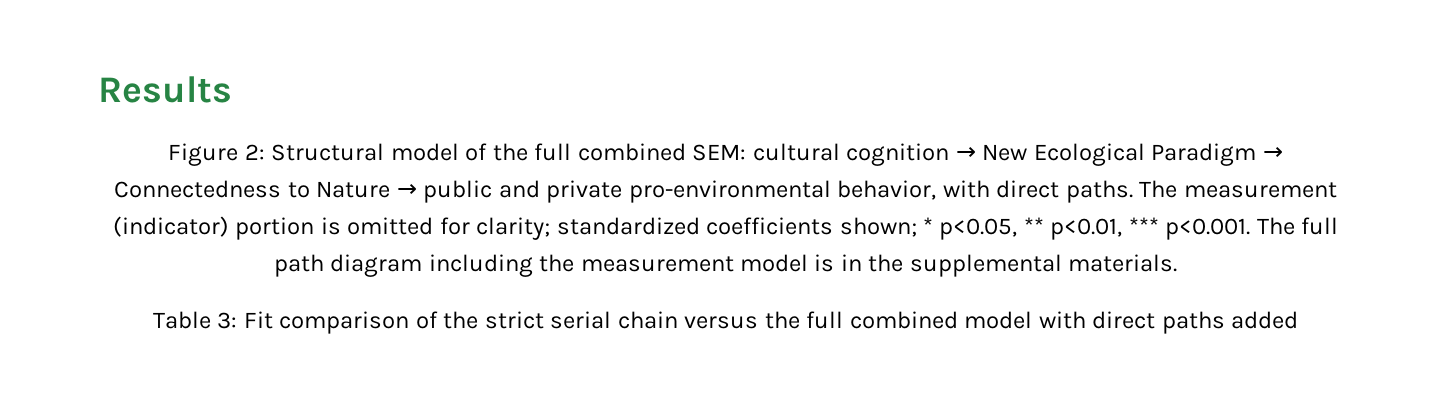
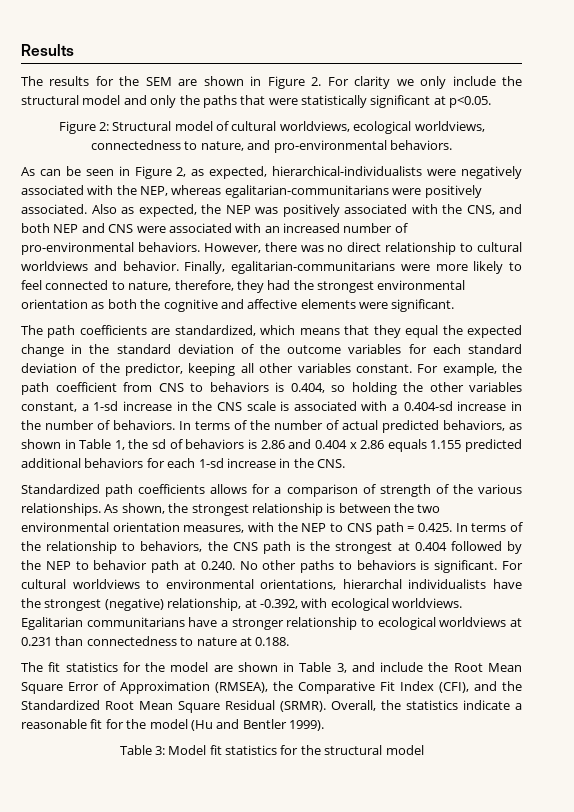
+ The results for the SEM are shown in Figure 2. For clarity we only include the structural model and only the paths that were statistically significant at p<0.05.
- Figure 2: Structural model of the full combined SEM: cultural cognition → New Ecological Paradigm → Connectedness to Nature → public and private pro-environmental behavior, with direct paths. The measurement (indicator) portion is omitted for clarity; standardized coefficients shown; * p<0.05, ** p<0.01, *** p<0.001. The full path diagram including the measurement model is in the supplemental materials.
- Table 3: Fit comparison of the strict serial chain versus the full combined model with direct paths added
+ Figure 2: Structural model of cultural worldviews, ecological worldviews, connectedness to nature, and pro-environmental behaviors.
+ As can be seen in Figure 2, as expected, hierarchical-individualists were negatively associated with the NEP, whereas egalitarian-communitarians were positively associated. Also as expected, the NEP was positively associated with the CNS, and both NEP and CNS were associated with an increased number of pro-environmental behaviors. However, there was no direct relationship to cultural worldviews and behavior. Finally, egalitarian-communitarians were more likely to feel connected to nature, therefore, they had the strongest environmental orientation as both the cognitive and affective elements were significant.
+ The path coefficients are standardized, which means that they equal the expected change in the standard deviation of the outcome variables for each standard deviation of the predictor, keeping all other variables constant. For example, the path coefficient from CNS to behaviors is 0.404, so holding the other variables constant, a 1-sd increase in the CNS scale is associated with a 0.404-sd increase in the number of behaviors. In terms of the number of actual predicted behaviors, as shown in Table 1, the sd of behaviors is 2.86 and 0.404 x 2.86 equals 1.155 predicted additional behaviors for each 1-sd increase in the CNS.
+ Standardized path coefficients allows for a comparison of strength of the various relationships. As shown, the strongest relationship is between the two environmental orientation measures, with the NEP to CNS path = 0.425. In terms of the relationship to behaviors, the CNS path is the strongest at 0.404 followed by the NEP to behavior path at 0.240. No other paths to behaviors is significant. For cultural worldviews to environmental orientations, hierarchal individualists have the strongest (negative) relationship, at -0.392, with ecological worldviews. Egalitarian communitarians have a stronger relationship to ecological worldviews at 0.231 than connectedness to nature at 0.188.
+ The fit statistics for the model are shown in Table 3, and include the Root Mean Square Error of Approximation (RMSEA), the Comparative Fit Index (CFI), and the Standardized Root Mean Square Residual (SRMR). Overall, the statistics indicate a reasonable fit for the model (Hu and Bentler 1999).
+ Table 3: Model fit statistics for the structural model

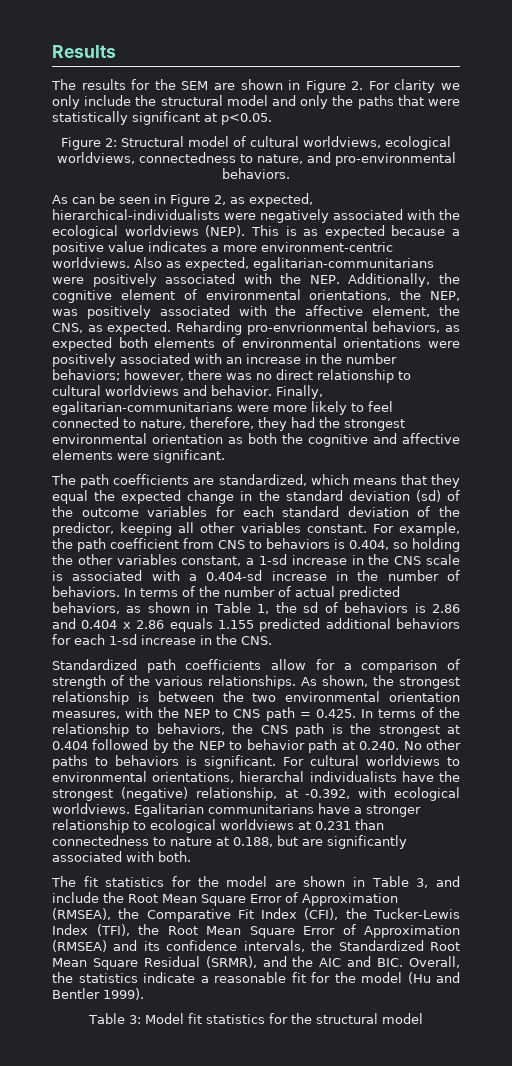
- As can be seen in Figure 2, as expected, hierarchical-individualists were negatively associated with the NEP, whereas egalitarian-communitarians were positively associated. Also as expected, the NEP was positively associated with the CNS, and both NEP and CNS were associated with an increased number of pro-environmental behaviors. However, there was no direct relationship to cultural worldviews and behavior.
+ As can be seen in Figure 2, as expected, hierarchical-individualists were negatively associated with the ecological worldviews (NEP). This is as expected because a positive value indicates a more environment-centric worldviews. Also as expected, egalitarian-communitarians were positively associated with the NEP. Additionally, the cognitive element of environmental orientations, the NEP, was positively associated with the affective element, the CNS, as expected. Reharding pro-envrionmental behaviors, as expected both elements of environmental orientations were positively associated with an increase in the number behaviors; however, there was no direct relationship to cultural worldviews and behavior.
- The path coefficients are standardized, which means that they equal the expected change in the standard deviation of the outcome variables for each standard deviation of the predictor, keeping all other variables constant.
+ The path coefficients are standardized, which means that they equal the expected change in the standard deviation (sd) of the outcome variables for each standard deviation of the predictor, keeping all other variables constant.
- Standardized path coefficients allows for a comparison of strength of the various relationships.
+ Standardized path coefficients allow for a comparison of strength of the various relationships.
- Egalitarian communitarians have a stronger relationship to ecological worldviews at 0.231 than connectedness to nature at 0.188.
+ Egalitarian communitarians have a stronger relationship to ecological worldviews at 0.231 than connectedness to nature at 0.188, but are significantly associated with both.
- The fit statistics for the model are shown in Table 3, and include the Root Mean Square Error of Approximation (RMSEA), the Comparative Fit Index (CFI), and the Standardized Root Mean Square Residual (SRMR). Overall, the statistics indicate a reasonable fit for the model (Hu and Bentler 1999).
+ The fit statistics for the model are shown in Table 3, and include the Root Mean Square Error of Approximation (RMSEA), the Comparative Fit Index (CFI), the Tucker-Lewis Index (TFI), the Root Mean Square Error of Approximation (RMSEA) and its confidence intervals, the Standardized Root Mean Square Residual (SRMR), and the AIC and BIC. Overall, the statistics indicate a reasonable fit for the model (Hu and Bentler 1999).

